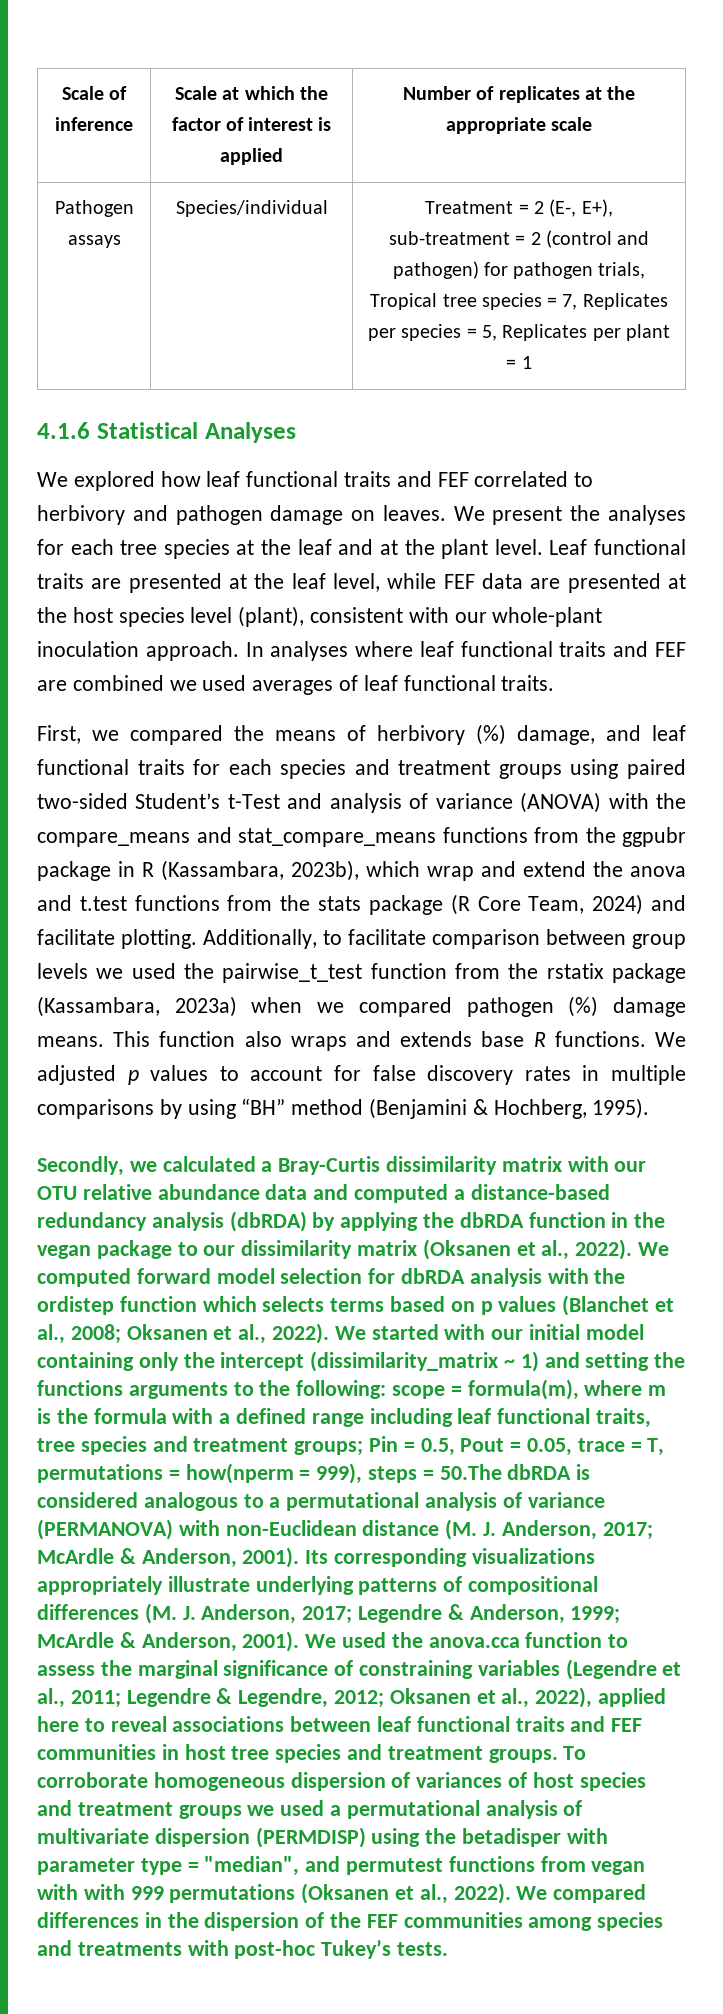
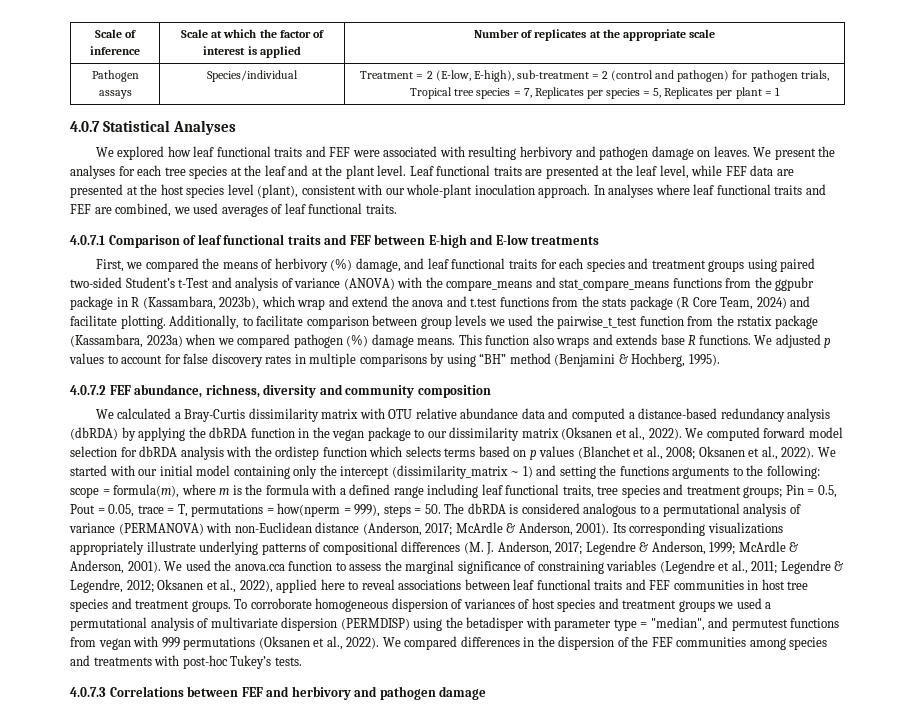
- Pathogen assays | Species/individual | Treatment = 2 (E-, E+), sub-treatment = 2 (control and pathogen) for pathogen trials, Tropical tree species = 7, Replicates per species = 5, Replicates per plant = 1
+ Pathogen assays | Species/individual | Treatment = 2 (E-low, E-high), sub-treatment = 2 (control and pathogen) for pathogen trials, Tropical tree species = 7, Replicates per species = 5, Replicates per plant = 1
- 4.1.6 Statistical Analyses
+ 4.0.7 Statistical Analyses
- We explored how leaf functional traits and FEF correlated to herbivory and pathogen damage on leaves.
+ We explored how leaf functional traits and FEF were associated with resulting herbivory and pathogen damage on leaves.
- In analyses where leaf functional traits and FEF are combined we used averages of leaf functional traits.
+ In analyses where leaf functional traits and FEF are combined, we used averages of leaf functional traits.
+ 4.0.7.1 Comparison of leaf functional traits and FEF between E-high and E-low treatments
- Secondly, we calculated a Bray-Curtis dissimilarity matrix with our OTU relative abundance data and computed a distance-based redundancy analysis (dbRDA) by applying the dbRDA function in the vegan package to our dissimilarity matrix (Oksanen et al., 2022).
+ 4.0.7.2 FEF abundance, richness, diversity and community composition
+ We calculated a Bray-Curtis dissimilarity matrix with OTU relative abundance data and computed a distance-based redundancy analysis (dbRDA) by applying the dbRDA function in the vegan package to our dissimilarity matrix (Oksanen et al., 2022).
- Pin = 0.5, Pout = 0.05, trace = T, permutations = how(nperm = 999), steps = 50.The dbRDA is considered analogous to a permutational analysis of variance (PERMANOVA) with non-Euclidean distance (M. J. Anderson, 2017;
+ Pin = 0.5, Pout = 0.05, trace = T, permutations = how(nperm = 999), steps = 50. The dbRDA is considered analogous to a permutational analysis of variance (PERMANOVA) with non-Euclidean distance (Anderson, 2017;
- To corroborate homogeneous dispersion of variances of host species and treatment groups we used a permutational analysis of multivariate dispersion (PERMDISP) using the betadisper with parameter type = "median", and permutest functions from vegan with with 999 permutations (Oksanen et al., 2022).
+ To corroborate homogeneous dispersion of variances of host species and treatment groups we used a permutational analysis of multivariate dispersion (PERMDISP) using the betadisper with parameter type = "median", and permutest functions from vegan with 999 permutations (Oksanen et al., 2022).
+ 4.0.7.3 Correlations between FEF and herbivory and pathogen damage

